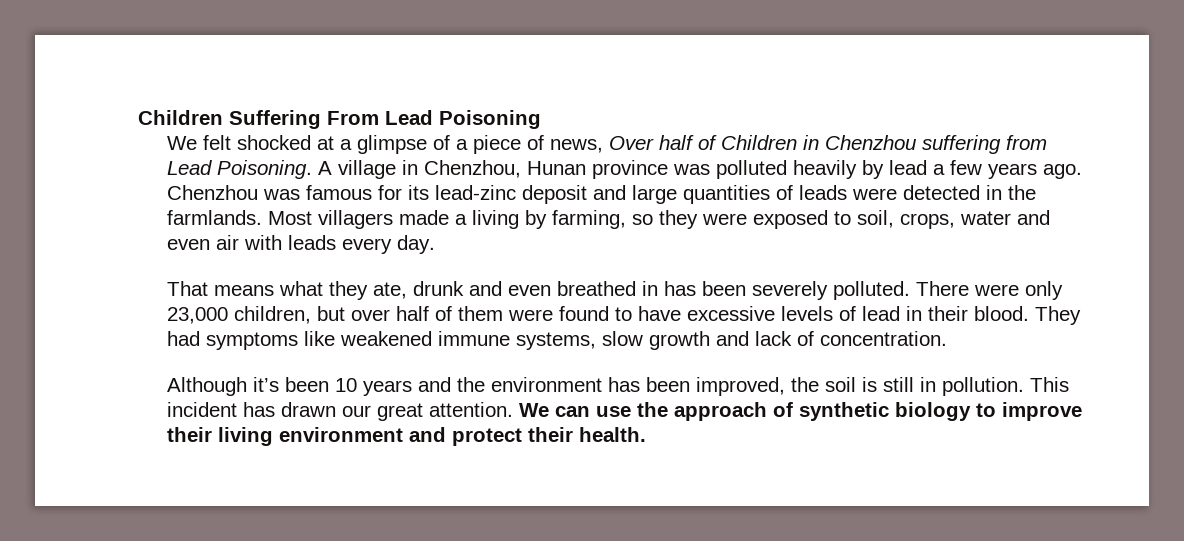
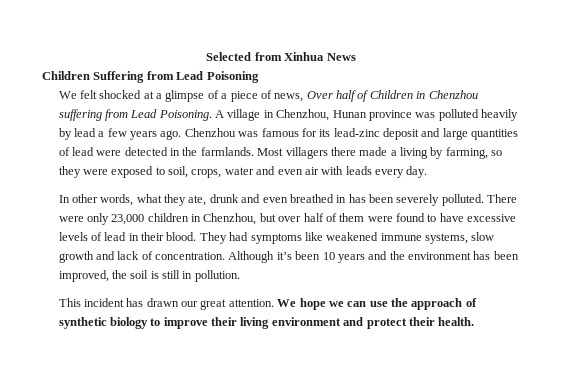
+ Selected from Xinhua News
- Children Suffering From Lead Poisoning
+ Children Suffering from Lead Poisoning
- Chenzhou was famous for its lead-zinc deposit and large quantities of leads were detected in the farmlands.
+ Chenzhou was famous for its lead-zinc deposit and large quantities of lead were detected in the farmlands.
- Most villagers made a living by farming, so they were exposed to soil, crops, water and even air with leads every day.
+ Most villagers there made a living by farming, so they were exposed to soil, crops, water and even air with leads every day.
- That means what they ate, drunk and even breathed in has been severely polluted.
+ In other words, what they ate, drunk and even breathed in has been severely polluted.
- There were only 23,000 children, but over half of them were found to have excessive levels of lead in their blood.
+ There were only 23,000 children in Chenzhou, but over half of them were found to have excessive levels of lead in their blood.
- They had symptoms like weakened immune systems, slow growth and lack of concentration.
- Although it’s been 10 years and the environment has been improved, the soil is still in pollution. This incident has drawn our great attention.
+ They had symptoms like weakened immune systems, slow growth and lack of concentration. Although it’s been 10 years and the environment has been improved, the soil is still in pollution.
+ This incident has drawn our great attention.
- We can use the approach of synthetic biology to improve their living environment and protect their health.
+ We hope we can use the approach of synthetic biology to improve their living environment and protect their health.

